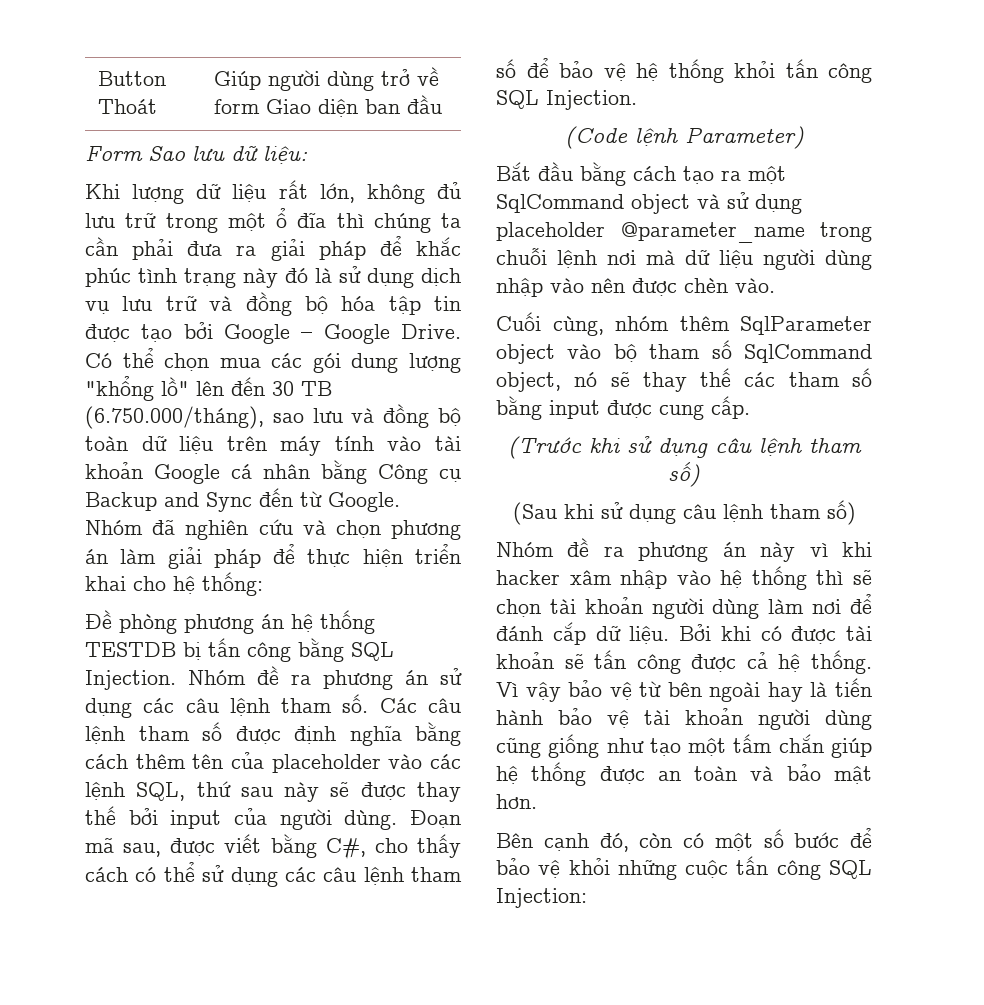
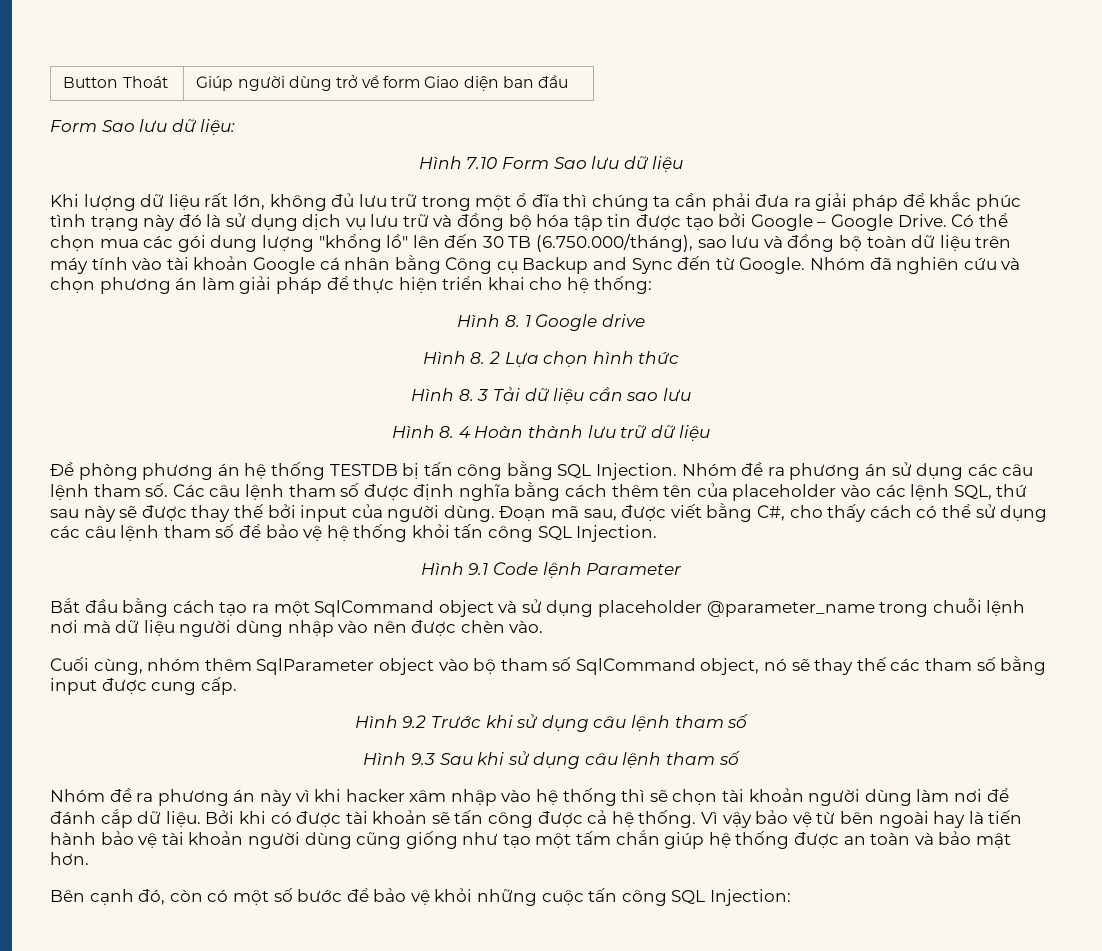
+ Hình 7.10 Form Sao lưu dữ liệu
+ Hình 8. 1 Google drive
+ Hình 8. 2 Lựa chọn hình thức
+ Hình 8. 3 Tải dữ liệu cần sao lưu
+ Hình 8. 4 Hoàn thành lưu trữ dữ liệu
- (Code lệnh Parameter)
+ Hình 9.1 Code lệnh Parameter
- (Trước khi sử dụng câu lệnh tham số)
- (Sau khi sử dụng câu lệnh tham số)
+ Hình 9.2 Trước khi sử dụng câu lệnh tham số
+ Hình 9.3 Sau khi sử dụng câu lệnh tham số

